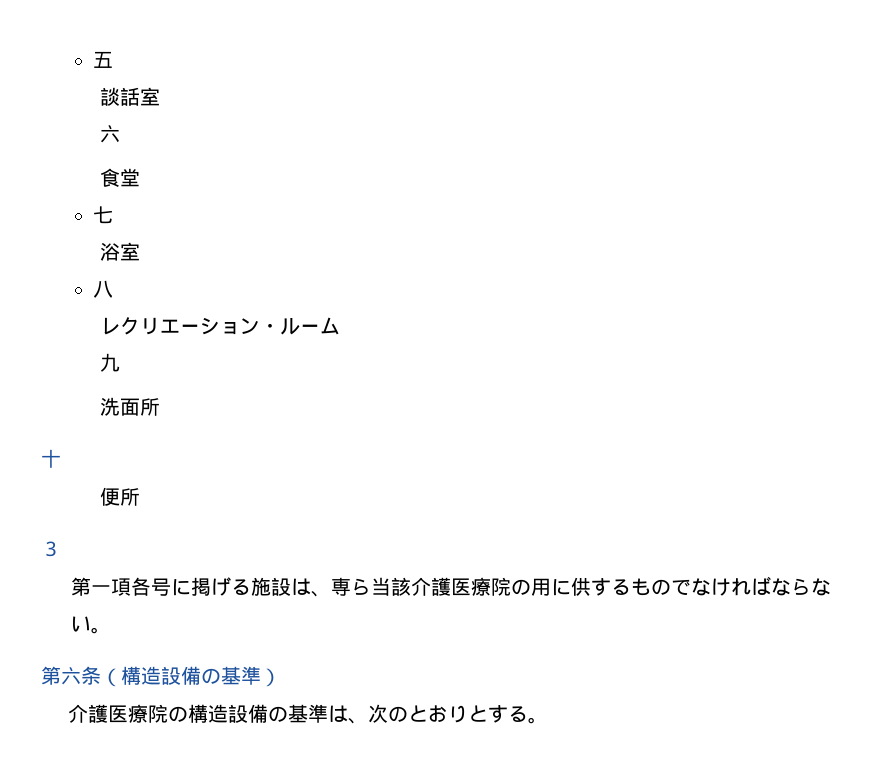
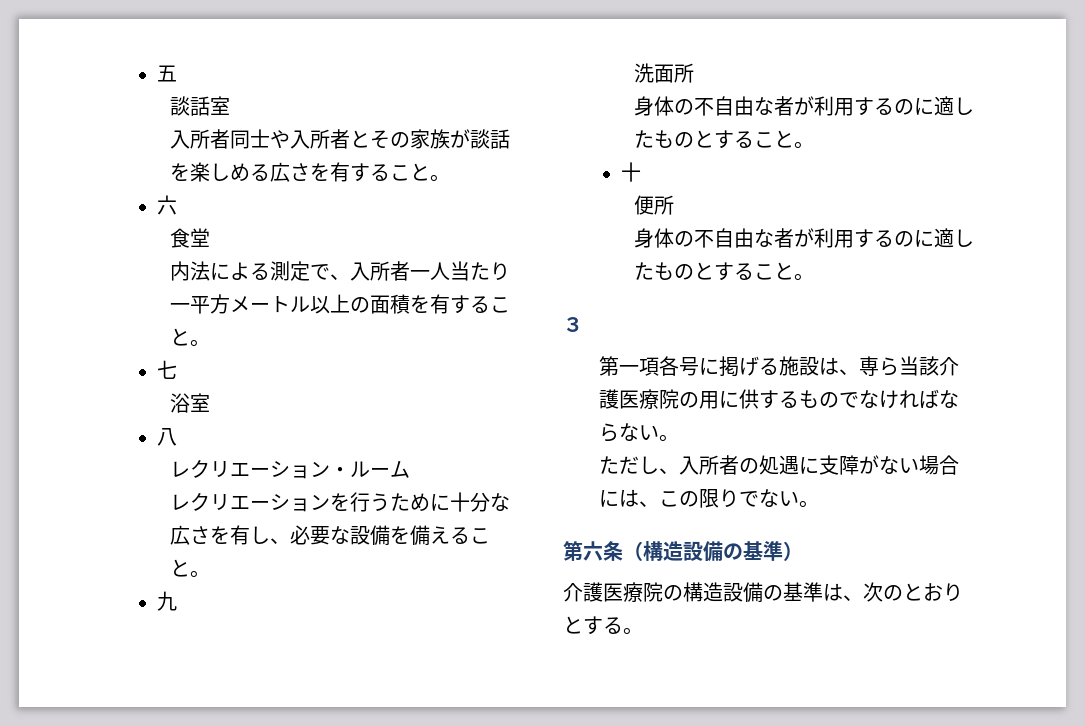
  談話室
+ 入所者同士や入所者とその家族が談話を楽しめる広さを有すること。
  六
  食堂
+ 内法による測定で、入所者一人当たり一平方メートル以上の面積を有すること。
+ レクリエーションを行うために十分な広さを有し、必要な設備を備えること。
  九
  洗面所
+ 身体の不自由な者が利用するのに適したものとすること。
  十
  便所
+ 身体の不自由な者が利用するのに適したものとすること。
+ ただし、入所者の処遇に支障がない場合には、この限りでない。

